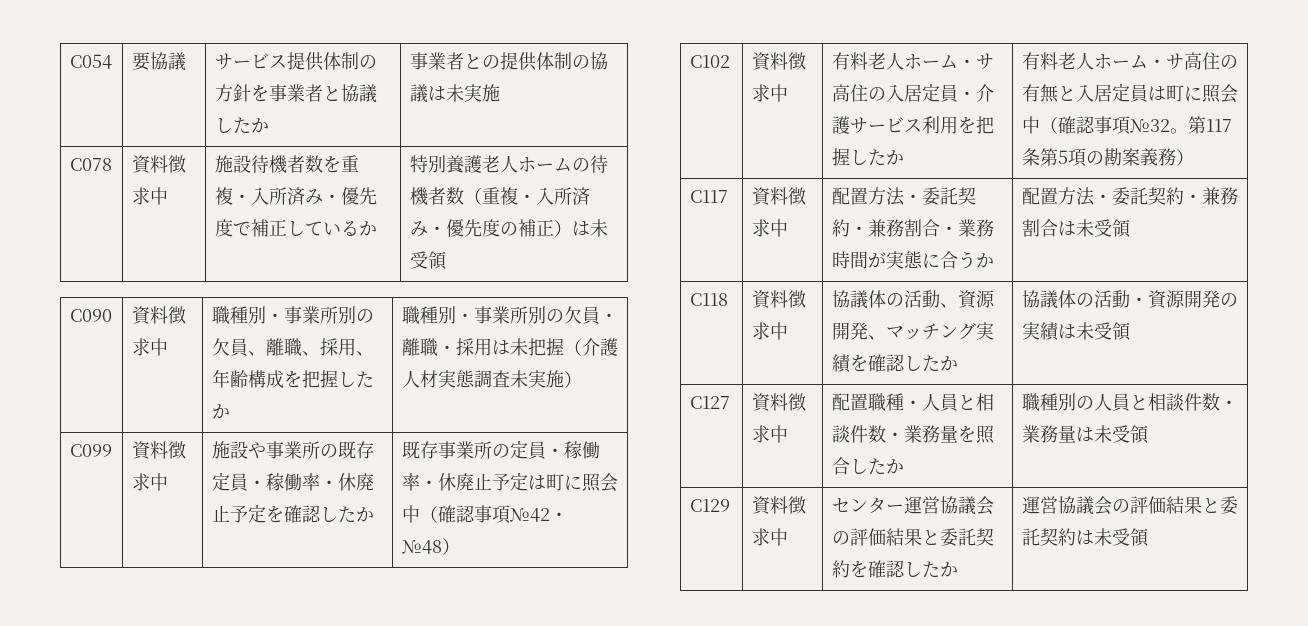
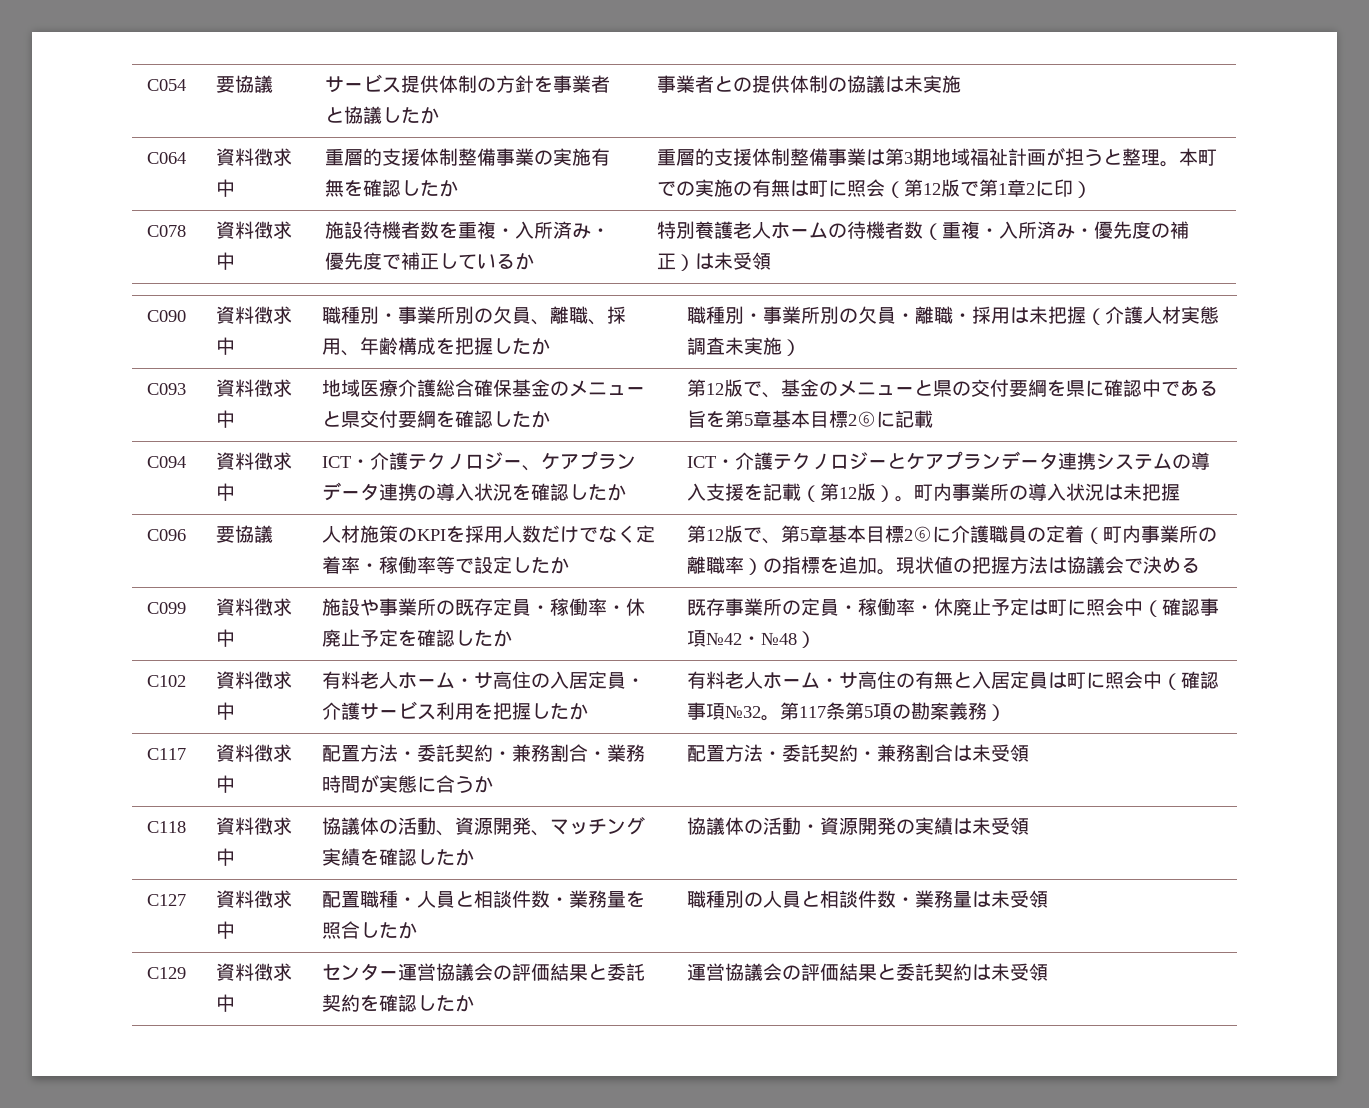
+ C064 | 資料徴求中 | 重層的支援体制整備事業の実施有無を確認したか | 重層的支援体制整備事業は第3期地域福祉計画が担うと整理。本町での実施の有無は町に照会（第12版で第1章2に印）
+ C093 | 資料徴求中 | 地域医療介護総合確保基金のメニューと県交付要綱を確認したか | 第12版で、基金のメニューと県の交付要綱を県に確認中である旨を第5章基本目標2⑥に記載
+ C094 | 資料徴求中 | ICT・介護テクノロジー、ケアプランデータ連携の導入状況を確認したか | ICT・介護テクノロジーとケアプランデータ連携システムの導入支援を記載（第12版）。町内事業所の導入状況は未把握
+ C096 | 要協議 | 人材施策のKPIを採用人数だけでなく定着率・稼働率等で設定したか | 第12版で、第5章基本目標2⑥に介護職員の定着（町内事業所の離職率）の指標を追加。現状値の把握方法は協議会で決める

